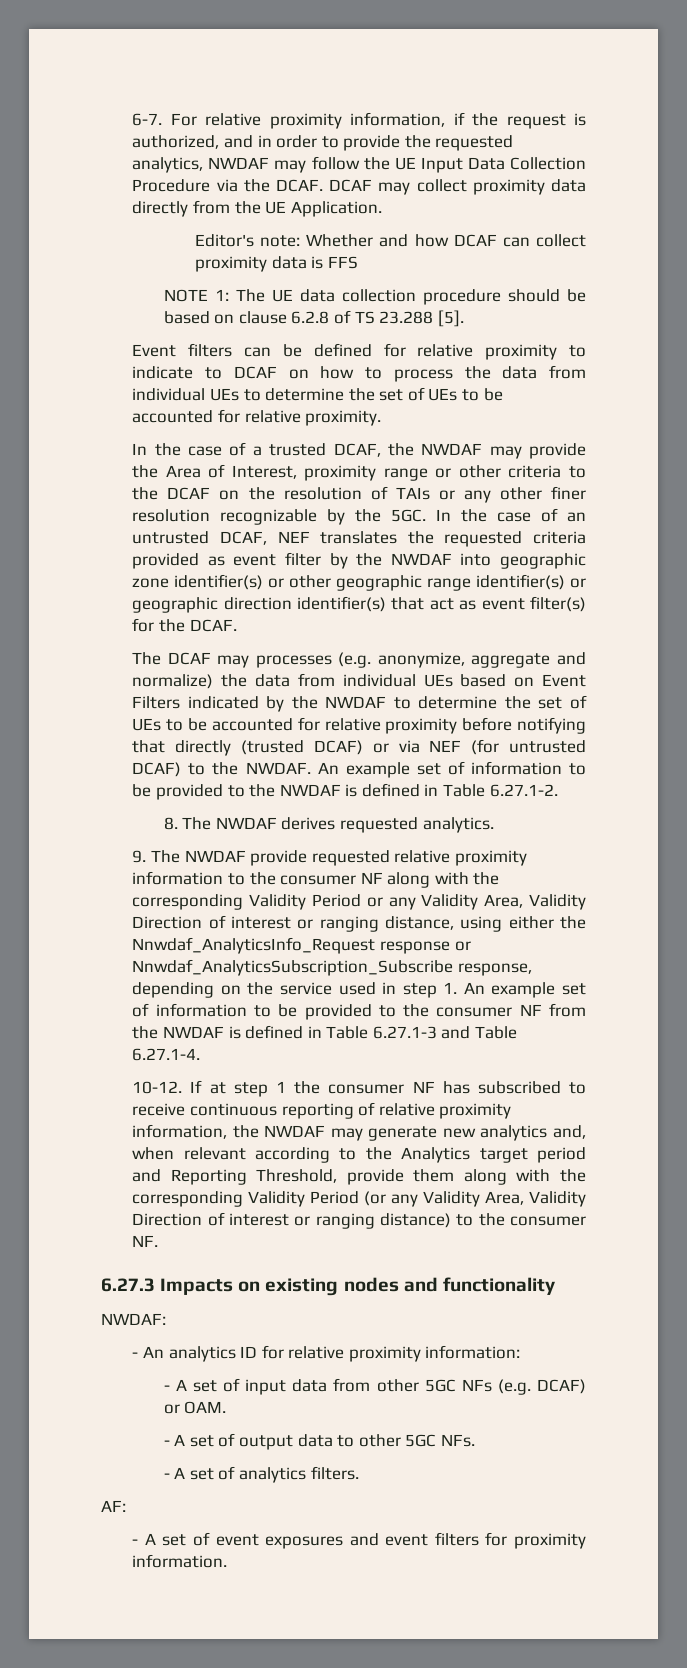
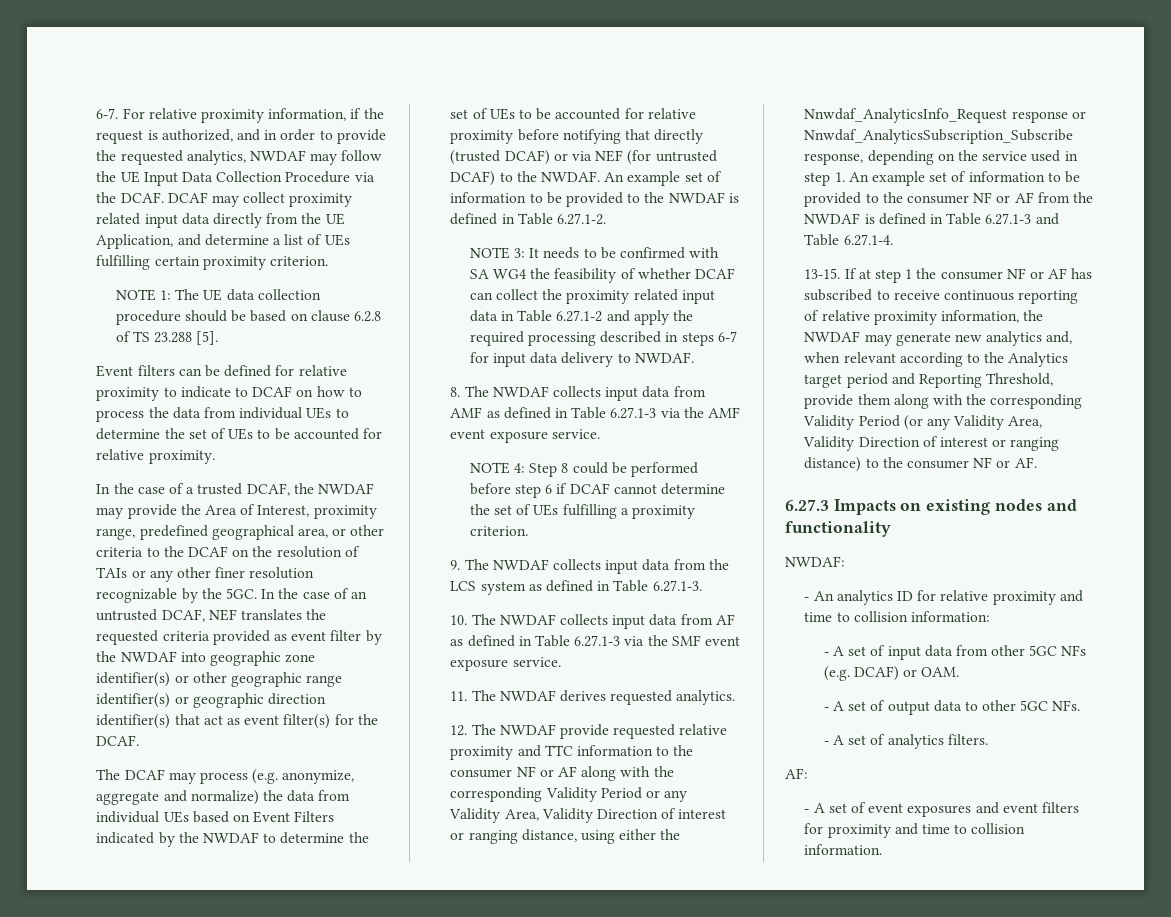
- DCAF may collect proximity data directly from the UE Application.
- Editor's note: Whether and how DCAF can collect proximity data is FFS
+ DCAF may collect proximity related input data directly from the UE Application, and determine a list of UEs fulfilling certain proximity criterion.
- In the case of a trusted DCAF, the NWDAF may provide the Area of Interest, proximity range or other criteria to the DCAF on the resolution of TAIs or any other finer resolution recognizable by the 5GC.
+ In the case of a trusted DCAF, the NWDAF may provide the Area of Interest, proximity range, predefined geographical area, or other criteria to the DCAF on the resolution of TAIs or any other finer resolution recognizable by the 5GC.
- The DCAF may processes (e.g. anonymize, aggregate and normalize) the data from individual UEs based on Event Filters indicated by the NWDAF to determine the set of UEs to be accounted for relative proximity before notifying that directly (trusted DCAF) or via NEF (for untrusted DCAF) to the NWDAF.
+ The DCAF may process (e.g. anonymize, aggregate and normalize) the data from individual UEs based on Event Filters indicated by the NWDAF to determine the set of UEs to be accounted for relative proximity before notifying that directly (trusted DCAF) or via NEF (for untrusted DCAF) to the NWDAF.
- 8. The NWDAF derives requested analytics.
+ NOTE 3: It needs to be confirmed with SA WG4 the feasibility of whether DCAF can collect the proximity related input data in Table 6.27.1-2 and apply the required processing described in steps 6-7 for input data delivery to NWDAF.
+ 8. The NWDAF collects input data from AMF as defined in Table 6.27.1-3 via the AMF event exposure service.
+ NOTE 4: Step 8 could be performed before step 6 if DCAF cannot determine the set of UEs fulfilling a proximity criterion.
+ 9. The NWDAF collects input data from the LCS system as defined in Table 6.27.1-3.
+ 10. The NWDAF collects input data from AF as defined in Table 6.27.1-3 via the SMF event exposure service.
+ 11. The NWDAF derives requested analytics.
- 9. The NWDAF provide requested relative proximity information to the consumer NF along with the corresponding Validity Period or any Validity Area, Validity Direction of interest or ranging distance, using either the Nnwdaf_AnalyticsInfo_Request response or Nnwdaf_AnalyticsSubscription_Subscribe response, depending on the service used in step 1. An example set of information to be provided to the consumer NF from the NWDAF is defined in Table 6.27.1-3 and Table 6.27.1-4.
+ 12. The NWDAF provide requested relative proximity and TTC information to the consumer NF or AF along with the corresponding Validity Period or any Validity Area, Validity Direction of interest or ranging distance, using either the Nnwdaf_AnalyticsInfo_Request response or Nnwdaf_AnalyticsSubscription_Subscribe response, depending on the service used in step 1. An example set of information to be provided to the consumer NF or AF from the NWDAF is defined in Table 6.27.1-3 and Table 6.27.1-4.
- 10-12.
+ 13-15.
- If at step 1 the consumer NF has subscribed to receive continuous reporting of relative proximity information, the NWDAF may generate new analytics and, when relevant according to the Analytics target period and Reporting Threshold, provide them along with the corresponding Validity Period (or any Validity Area, Validity Direction of interest or ranging distance) to the consumer NF.
+ If at step 1 the consumer NF or AF has subscribed to receive continuous reporting of relative proximity information, the NWDAF may generate new analytics and, when relevant according to the Analytics target period and Reporting Threshold, provide them along with the corresponding Validity Period (or any Validity Area, Validity Direction of interest or ranging distance) to the consumer NF or AF.
- - An analytics ID for relative proximity information:
+ - An analytics ID for relative proximity and time to collision information:
- - A set of event exposures and event filters for proximity information.
+ - A set of event exposures and event filters for proximity and time to collision information.

